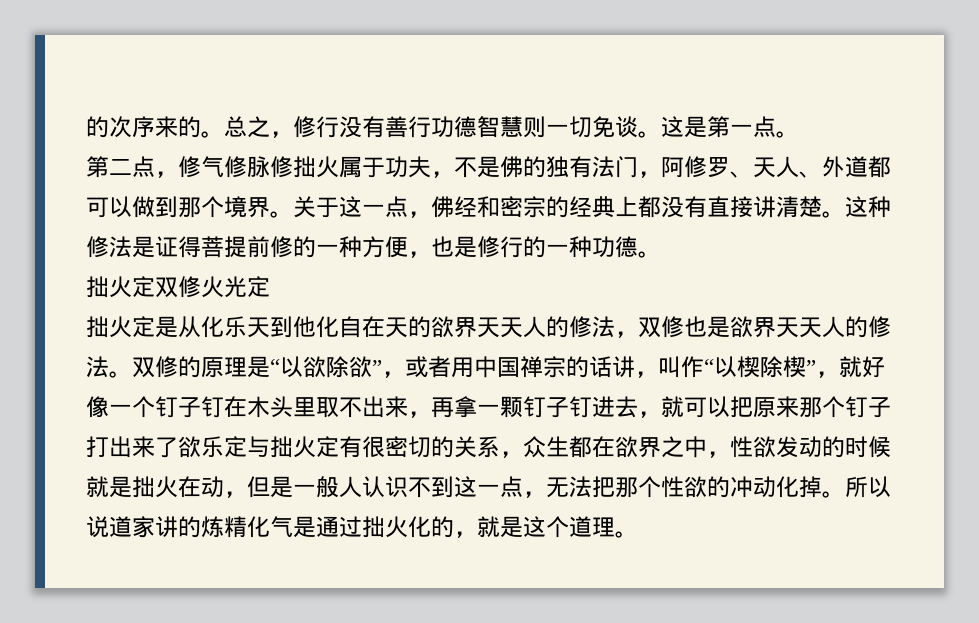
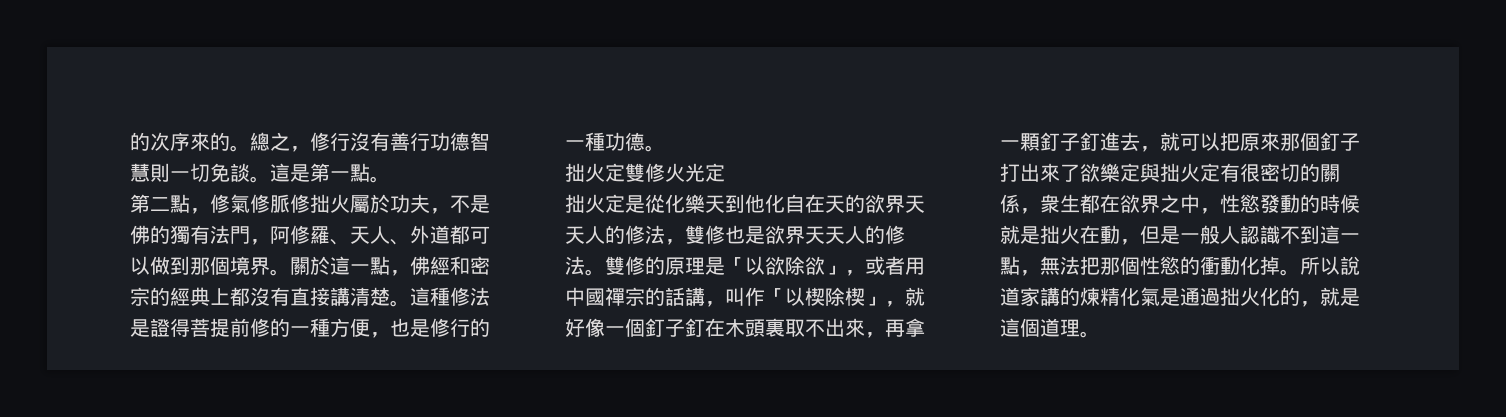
- 的次序来的。总之，修行没有善行功德智慧则一切免谈。这是第一点。
- 第二点，修气修脉修拙火属于功夫，不是佛的独有法门，阿修罗、天人、外道都可以做到那个境界。关于这一点，佛经和密宗的经典上都没有直接讲清楚。这种修法是证得菩提前修的一种方便，也是修行的一种功德。
+ 的次序來的。總之，修行沒有善行功德智慧則一切免談。這是第一點。
+ 第二點，修氣修脈修拙火屬於功夫，不是佛的獨有法門，阿修羅、天人、外道都可以做到那個境界。關於這一點，佛經和密宗的經典上都沒有直接講清楚。這種修法是證得菩提前修的一種方便，也是修行的一種功德。
- 拙火定双修火光定
+ 拙火定雙修火光定
- 拙火定是从化乐天到他化自在天的欲界天天人的修法，双修也是欲界天天人的修法。
+ 拙火定是從化樂天到他化自在天的欲界天天人的修法，雙修也是欲界天天人的修法。
- 双修的原理是“以欲除欲”，或者用中国禅宗的话讲，叫作“以楔除楔”，就好像一个钉子钉在木头里取不出来，再拿一颗钉子钉进去，就可以把原来那个钉子打出来了欲乐定与拙火定有很密切的关系，众生都在欲界之中，性欲发动的时候就是拙火在动，但是一般人认识不到这一点，无法把那个性欲的冲动化掉。所以说道家讲的炼精化气是通过拙火化的，就是这个道理。
+ 雙修的原理是「以欲除欲」，或者用中國禪宗的話講，叫作「以楔除楔」，就好像一個釘子釘在木頭裏取不出來，再拿一顆釘子釘進去，就可以把原來那個釘子打出來了欲樂定與拙火定有很密切的關係，衆生都在欲界之中，性慾發動的時候就是拙火在動，但是一般人認識不到這一點，無法把那個性慾的衝動化掉。所以說道家講的煉精化氣是通過拙火化的，就是這個道理。

